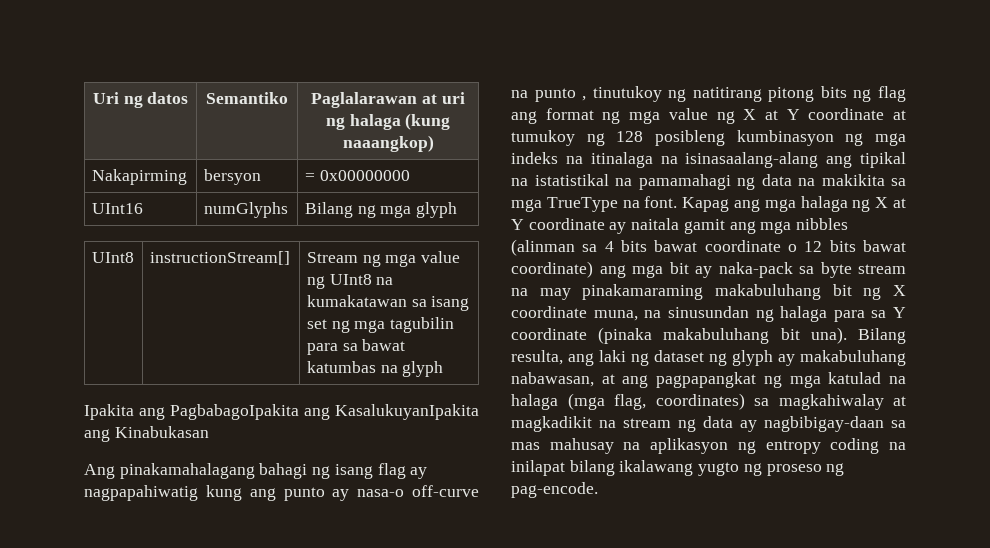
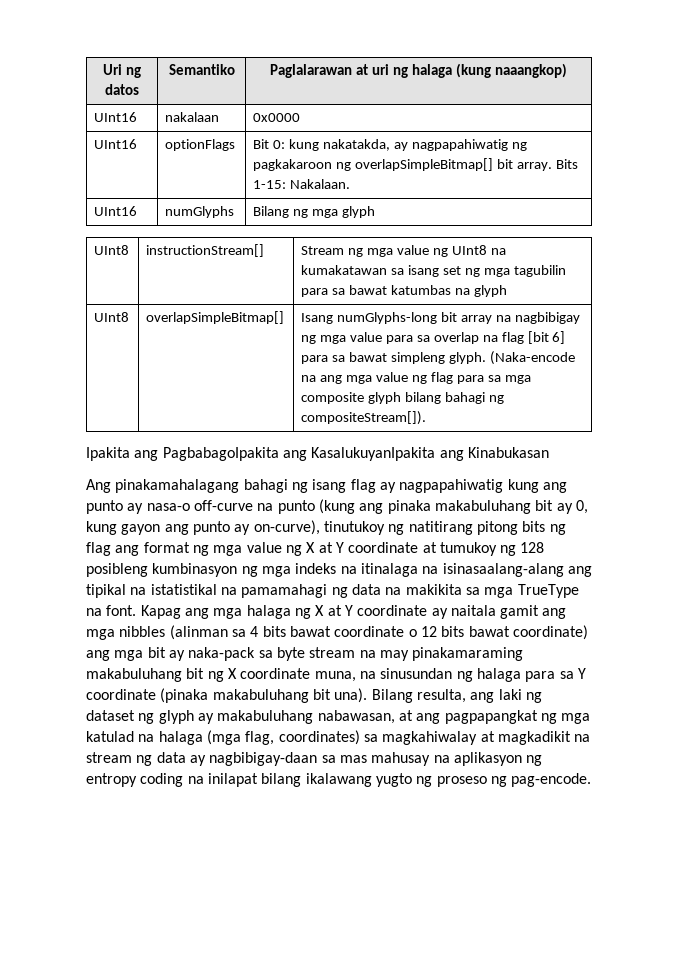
- Nakapirming | bersyon | = 0x00000000
+ UInt16 | nakalaan | 0x0000
+ UInt16 | optionFlags | Bit 0: kung nakatakda, ay nagpapahiwatig ng pagkakaroon ng overlapSimpleBitmap[] bit array. Bits 1-15: Nakalaan.
+ UInt8 | overlapSimpleBitmap[] | Isang numGlyphs-long bit array na nagbibigay ng mga value para sa overlap na flag [bit 6] para sa bawat simpleng glyph. (Naka-encode na ang mga value ng flag para sa mga composite glyph bilang bahagi ng compositeStream[]).
- Ang pinakamahalagang bahagi ng isang flag ay nagpapahiwatig kung ang punto ay nasa-o off-curve na punto , tinutukoy ng natitirang pitong bits ng flag ang format ng mga value ng X at Y coordinate at tumukoy ng 128 posibleng kumbinasyon ng mga indeks na itinalaga na isinasaalang-alang ang tipikal na istatistikal na pamamahagi ng data na makikita sa mga TrueType na font.
+ Ang pinakamahalagang bahagi ng isang flag ay nagpapahiwatig kung ang punto ay nasa-o off-curve na punto (kung ang pinaka makabuluhang bit ay 0, kung gayon ang punto ay on-curve), tinutukoy ng natitirang pitong bits ng flag ang format ng mga value ng X at Y coordinate at tumukoy ng 128 posibleng kumbinasyon ng mga indeks na itinalaga na isinasaalang-alang ang tipikal na istatistikal na pamamahagi ng data na makikita sa mga TrueType na font.

